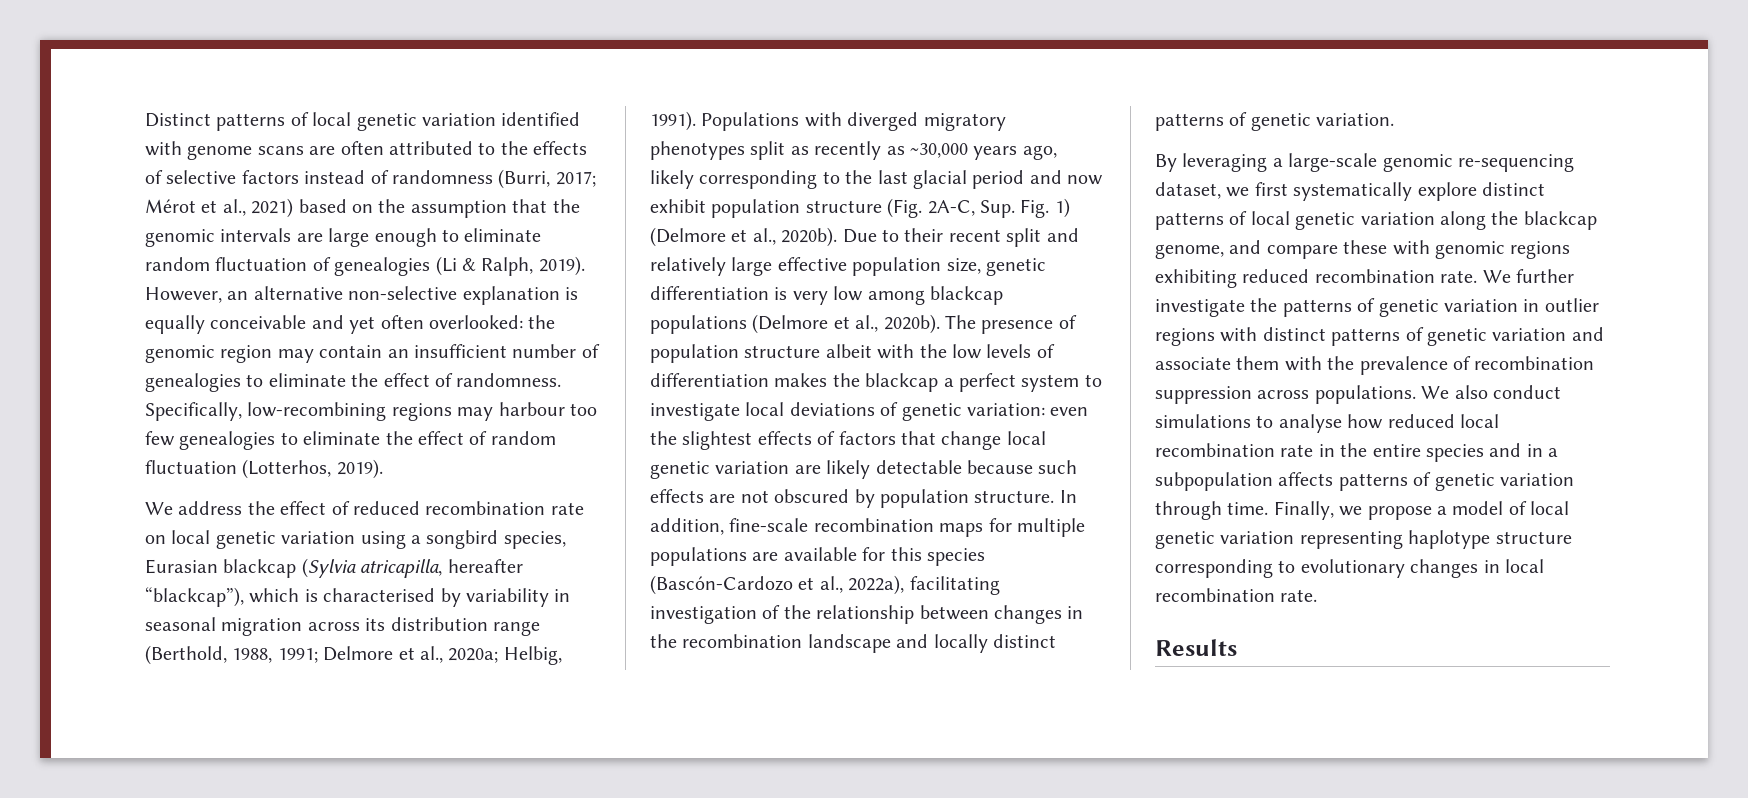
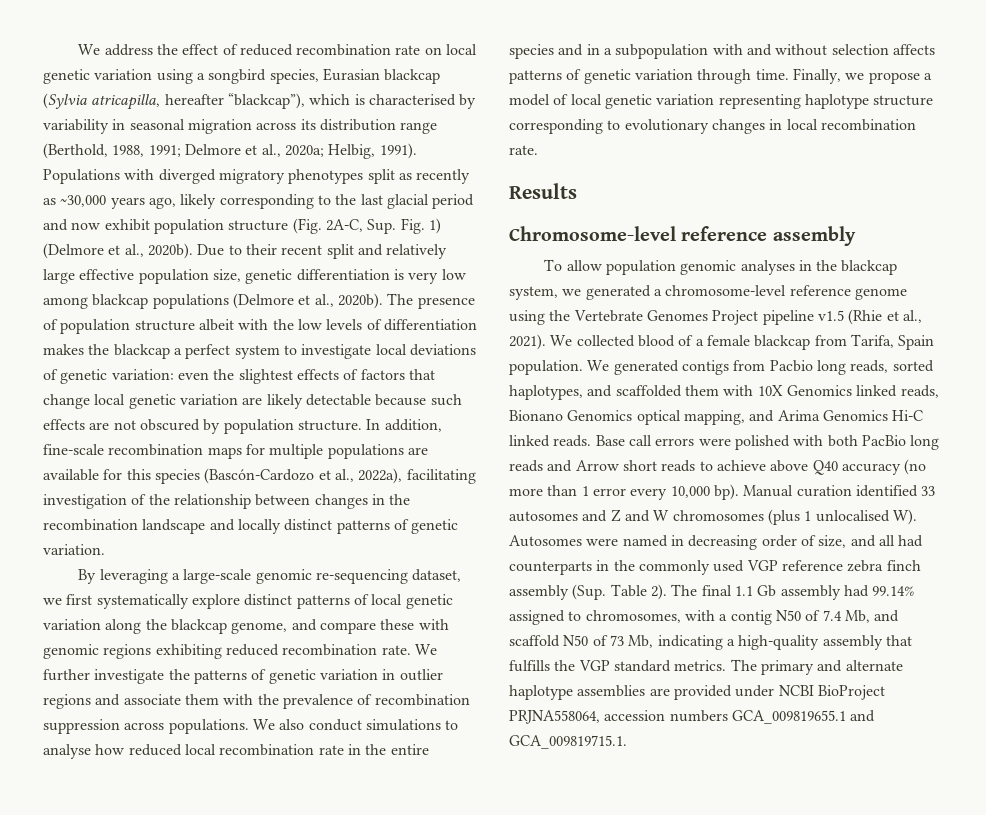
- Distinct patterns of local genetic variation identified with genome scans are often attributed to the effects of selective factors instead of randomness (Burri, 2017; Mérot et al., 2021) based on the assumption that the genomic intervals are large enough to eliminate random fluctuation of genealogies (Li & Ralph, 2019). However, an alternative non-selective explanation is equally conceivable and yet often overlooked: the genomic region may contain an insufficient number of genealogies to eliminate the effect of randomness. Specifically, low-recombining regions may harbour too few genealogies to eliminate the effect of random fluctuation (Lotterhos, 2019).
- We further investigate the patterns of genetic variation in outlier regions with distinct patterns of genetic variation and associate them with the prevalence of recombination suppression across populations.
+ We further investigate the patterns of genetic variation in outlier regions and associate them with the prevalence of recombination suppression across populations.
- We also conduct simulations to analyse how reduced local recombination rate in the entire species and in a subpopulation affects patterns of genetic variation through time.
+ We also conduct simulations to analyse how reduced local recombination rate in the entire species and in a subpopulation with and without selection affects patterns of genetic variation through time.
+ Chromosome-level reference assembly
+ To allow population genomic analyses in the blackcap system, we generated a chromosome-level reference genome using the Vertebrate Genomes Project pipeline v1.5 (Rhie et al., 2021). We collected blood of a female blackcap from Tarifa, Spain population. We generated contigs from Pacbio long reads, sorted haplotypes, and scaffolded them with 10X Genomics linked reads, Bionano Genomics optical mapping, and Arima Genomics Hi-C linked reads. Base call errors were polished with both PacBio long reads and Arrow short reads to achieve above Q40 accuracy (no more than 1 error every 10,000 bp). Manual curation identified 33 autosomes and Z and W chromosomes (plus 1 unlocalised W). Autosomes were named in decreasing order of size, and all had counterparts in the commonly used VGP reference zebra finch assembly (Sup. Table 2). The final 1.1 Gb assembly had 99.14% assigned to chromosomes, with a contig N50 of 7.4 Mb, and scaffold N50 of 73 Mb, indicating a high-quality assembly that fulfills the VGP standard metrics. The primary and alternate haplotype assemblies are provided under NCBI BioProject PRJNA558064, accession numbers GCA_009819655.1 and GCA_009819715.1.

